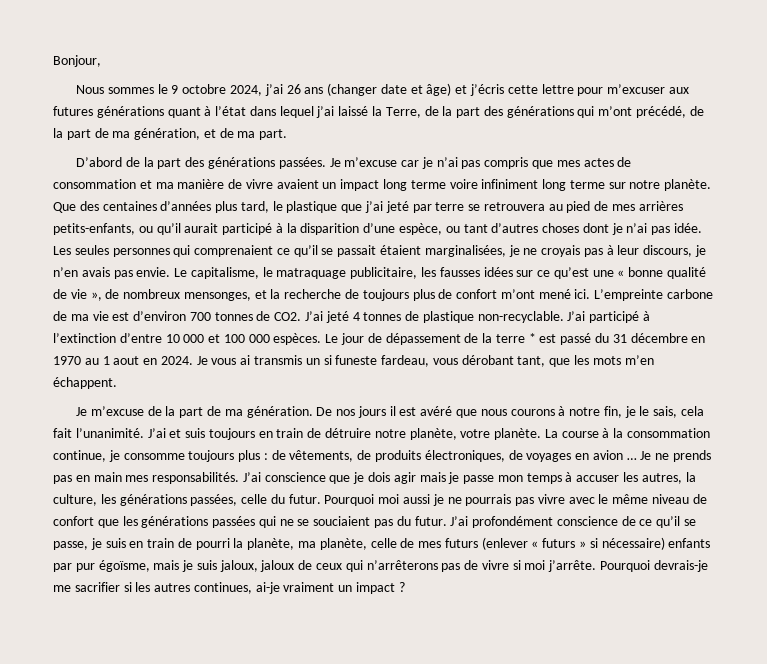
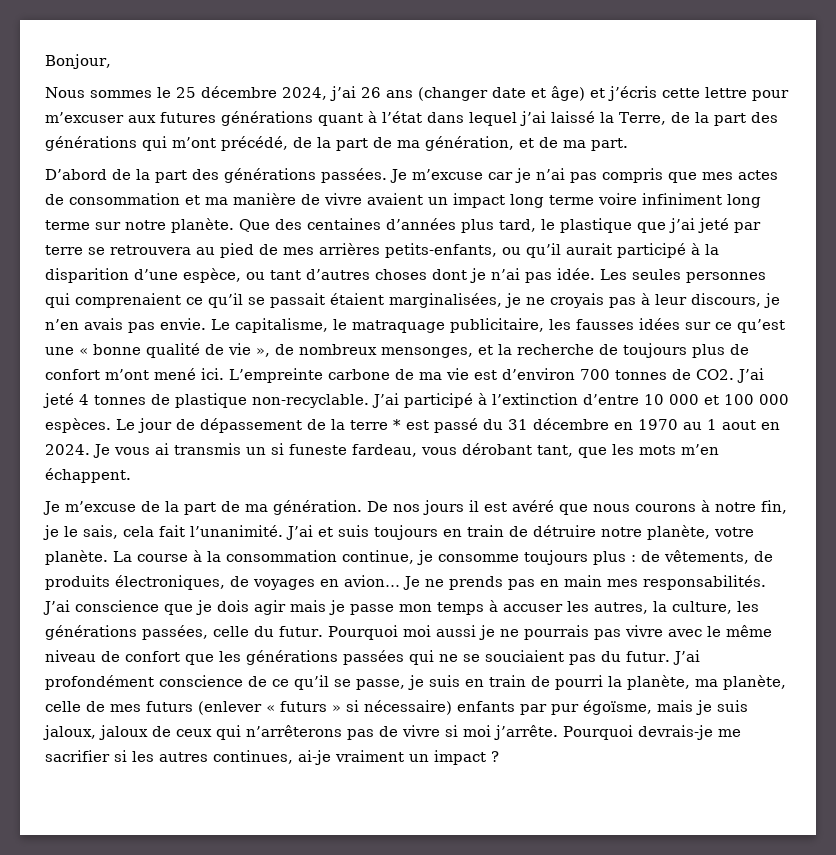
- Nous sommes le 9 octobre 2024, j’ai 26 ans (changer date et âge) et j’écris cette lettre pour m’excuser aux futures générations quant à l’état dans lequel j’ai laissé la Terre, de la part des générations qui m’ont précédé, de la part de ma génération, et de ma part.
+ Nous sommes le 25 décembre 2024, j’ai 26 ans (changer date et âge) et j’écris cette lettre pour m’excuser aux futures générations quant à l’état dans lequel j’ai laissé la Terre, de la part des générations qui m’ont précédé, de la part de ma génération, et de ma part.
- La course à la consommation continue, je consomme toujours plus : de vêtements, de produits électroniques, de voyages en avion …
+ La course à la consommation continue, je consomme toujours plus : de vêtements, de produits électroniques, de voyages en avion…

